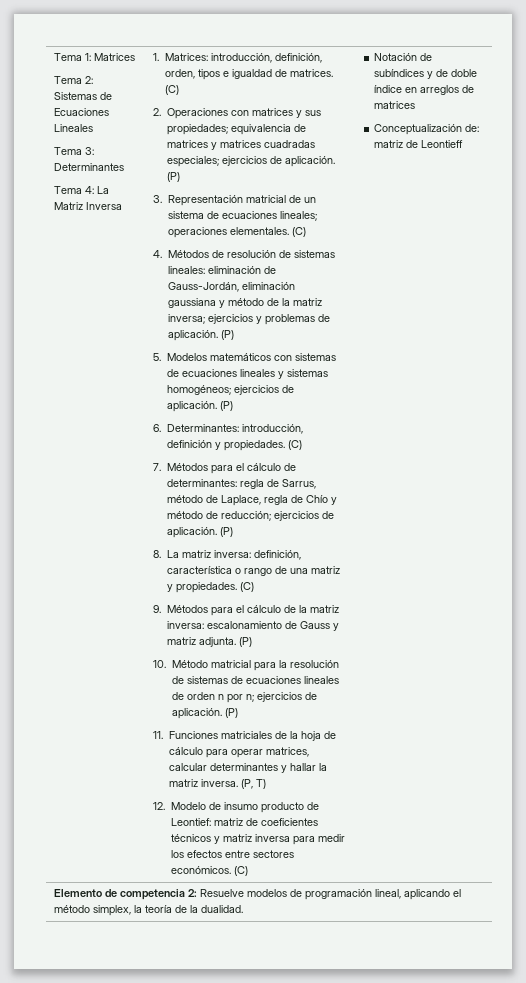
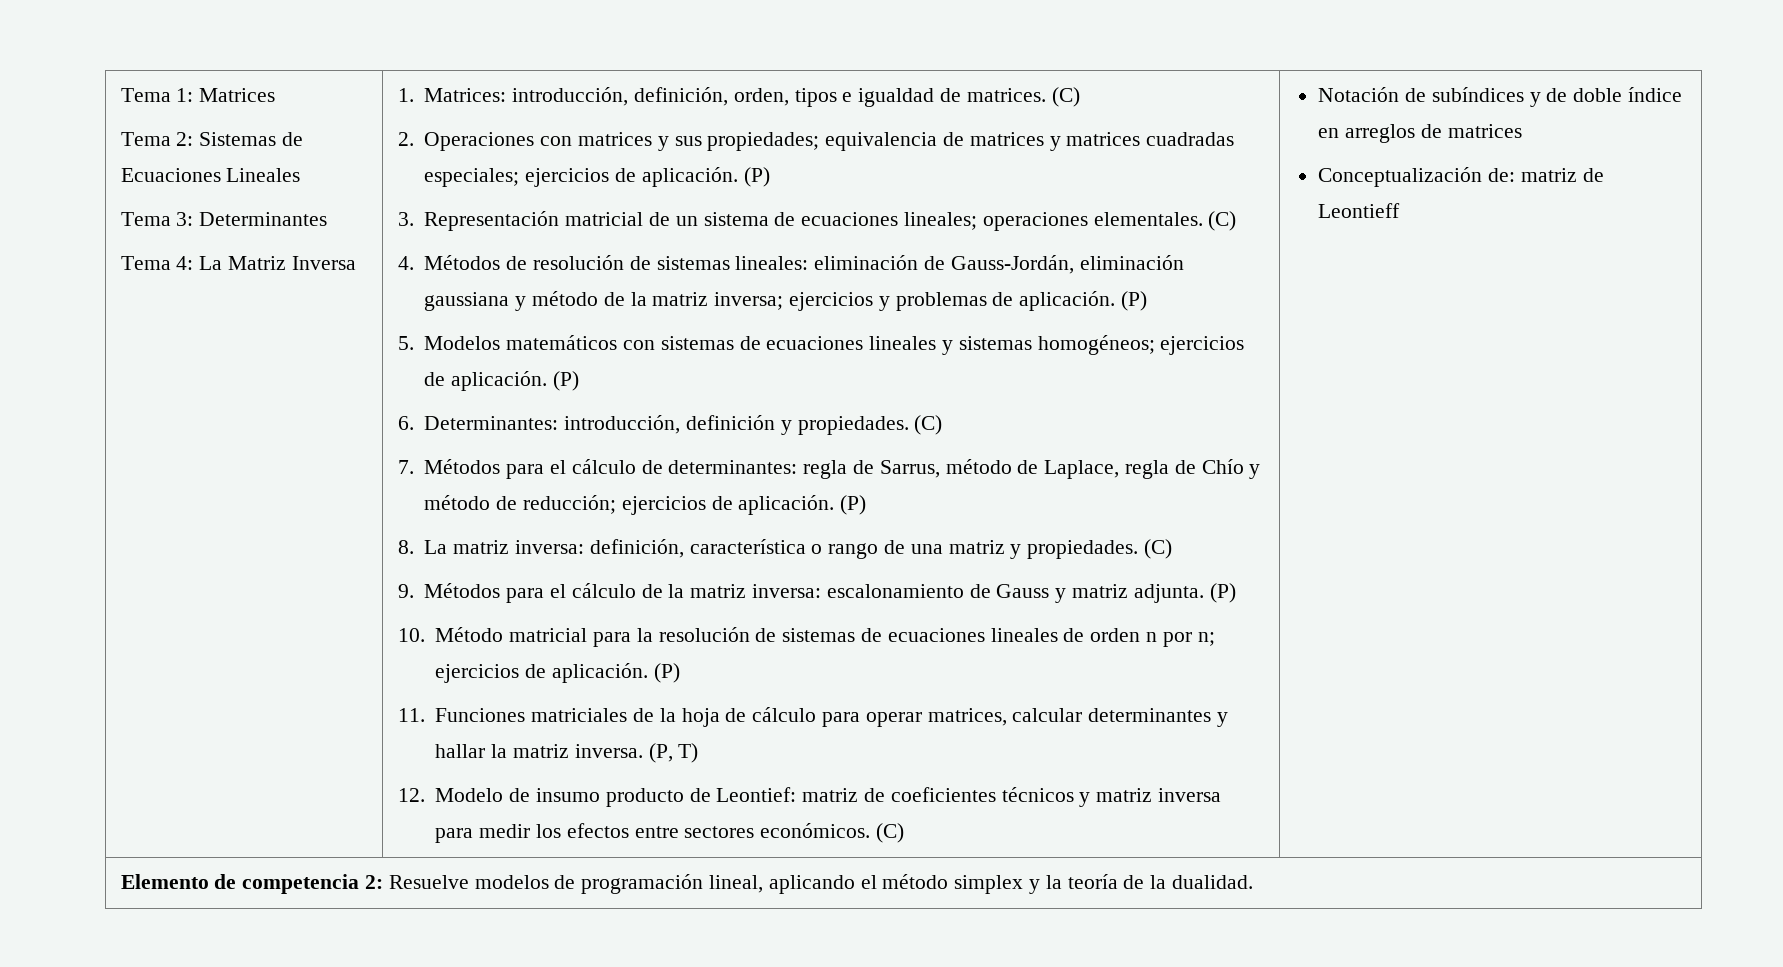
- Elemento de competencia 2: Resuelve modelos de programación lineal, aplicando el método simplex, la teoría de la dualidad.
+ Elemento de competencia 2: Resuelve modelos de programación lineal, aplicando el método simplex y la teoría de la dualidad.

